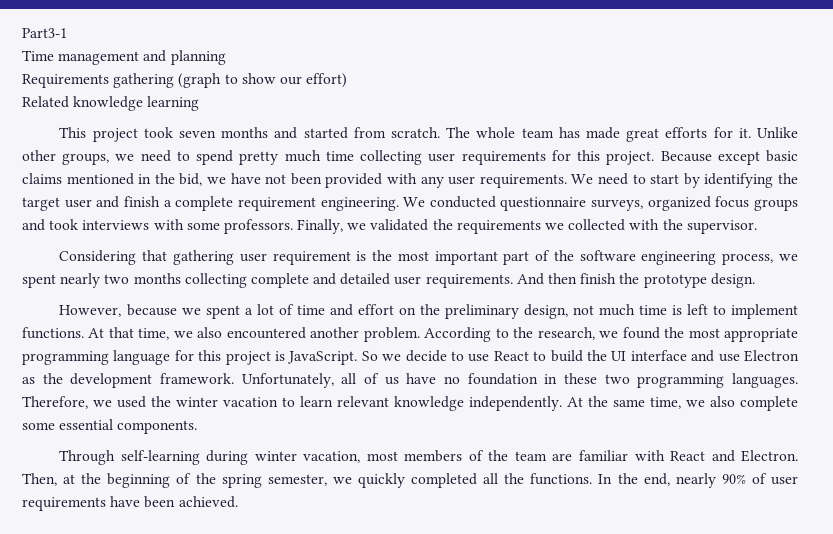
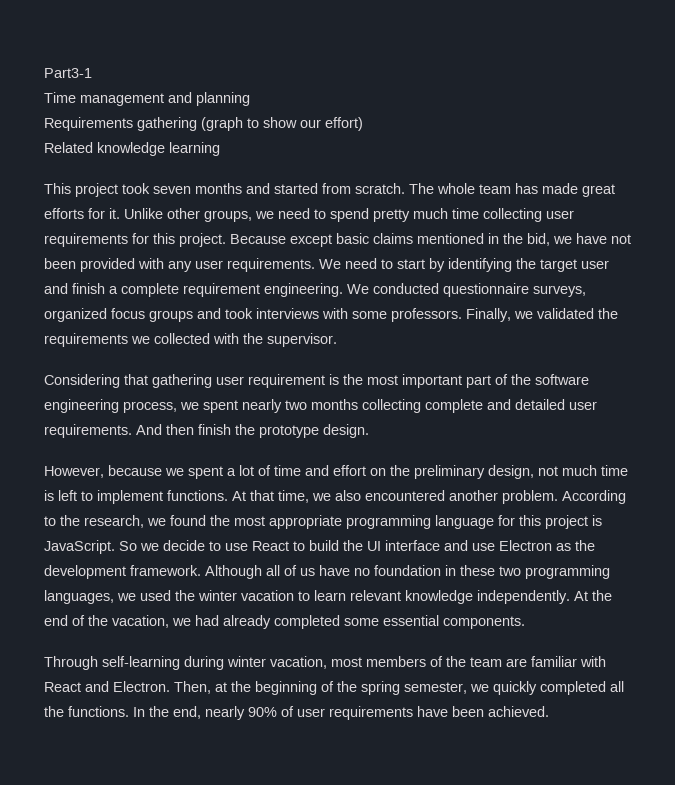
- Unfortunately, all of us have no foundation in these two programming languages. Therefore, we used the winter vacation to learn relevant knowledge independently.
+ Although all of us have no foundation in these two programming languages, we used the winter vacation to learn relevant knowledge independently.
- At the same time, we also complete some essential components.
+ At the end of the vacation, we had already completed some essential components.

